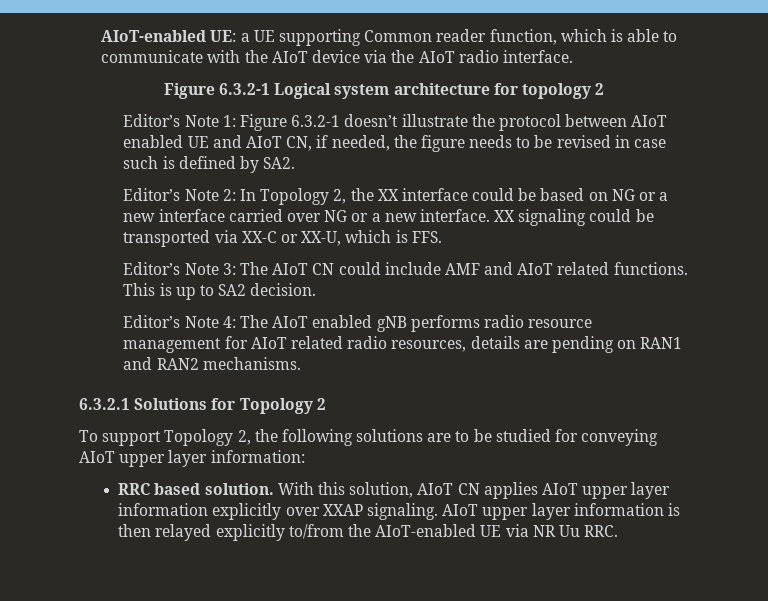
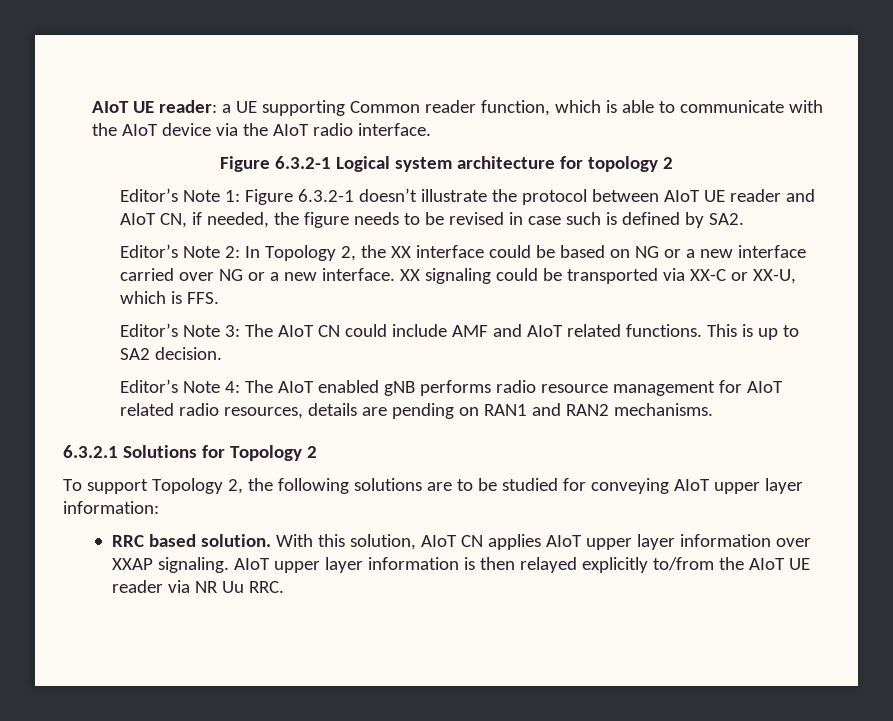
- AIoT-enabled UE: a UE supporting Common reader function, which is able to communicate with the AIoT device via the AIoT radio interface.
+ AIoT UE reader: a UE supporting Common reader function, which is able to communicate with the AIoT device via the AIoT radio interface.
- Editor’s Note 1: Figure 6.3.2-1 doesn’t illustrate the protocol between AIoT enabled UE and AIoT CN, if needed, the figure needs to be revised in case such is defined by SA2.
+ Editor’s Note 1: Figure 6.3.2-1 doesn’t illustrate the protocol between AIoT UE reader and AIoT CN, if needed, the figure needs to be revised in case such is defined by SA2.
- With this solution, AIoT CN applies AIoT upper layer information explicitly over XXAP signaling.
+ With this solution, AIoT CN applies AIoT upper layer information over XXAP signaling.
- AIoT upper layer information is then relayed explicitly to/from the AIoT-enabled UE via NR Uu RRC.
+ AIoT upper layer information is then relayed explicitly to/from the AIoT UE reader via NR Uu RRC.

